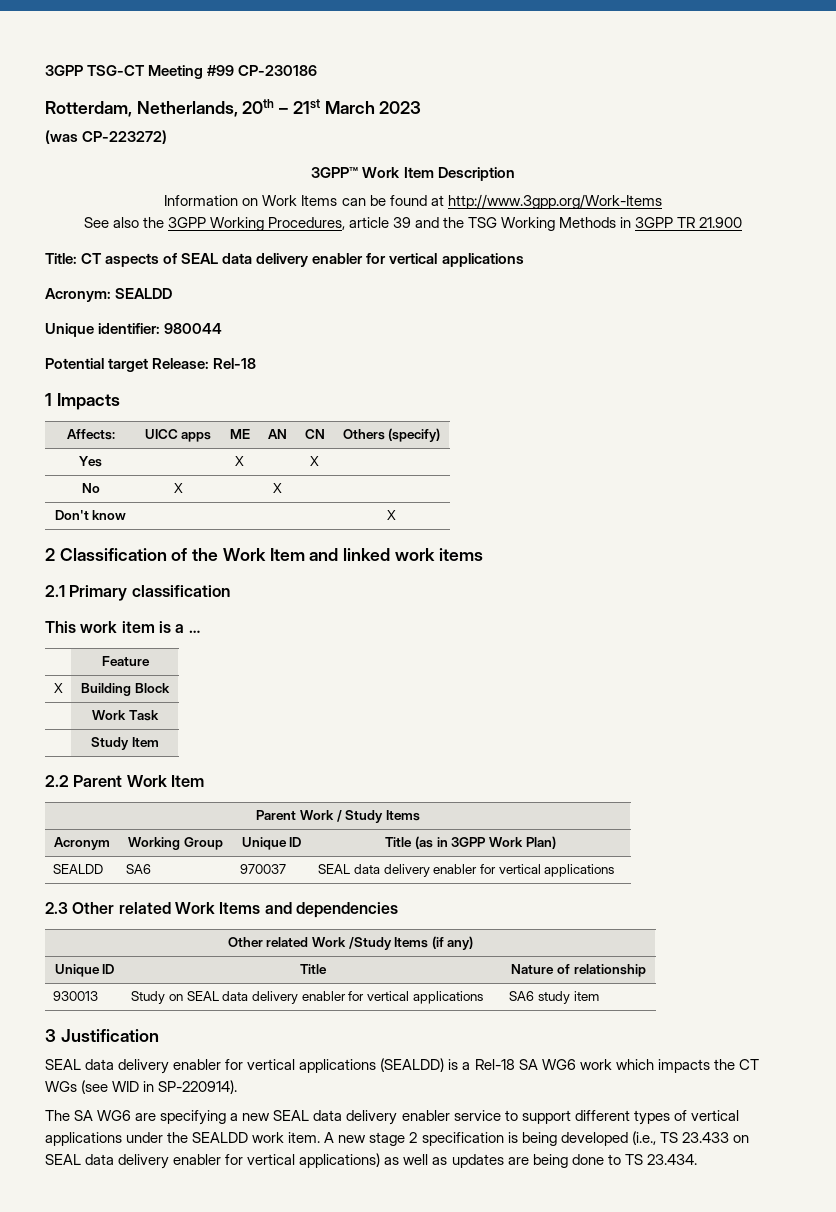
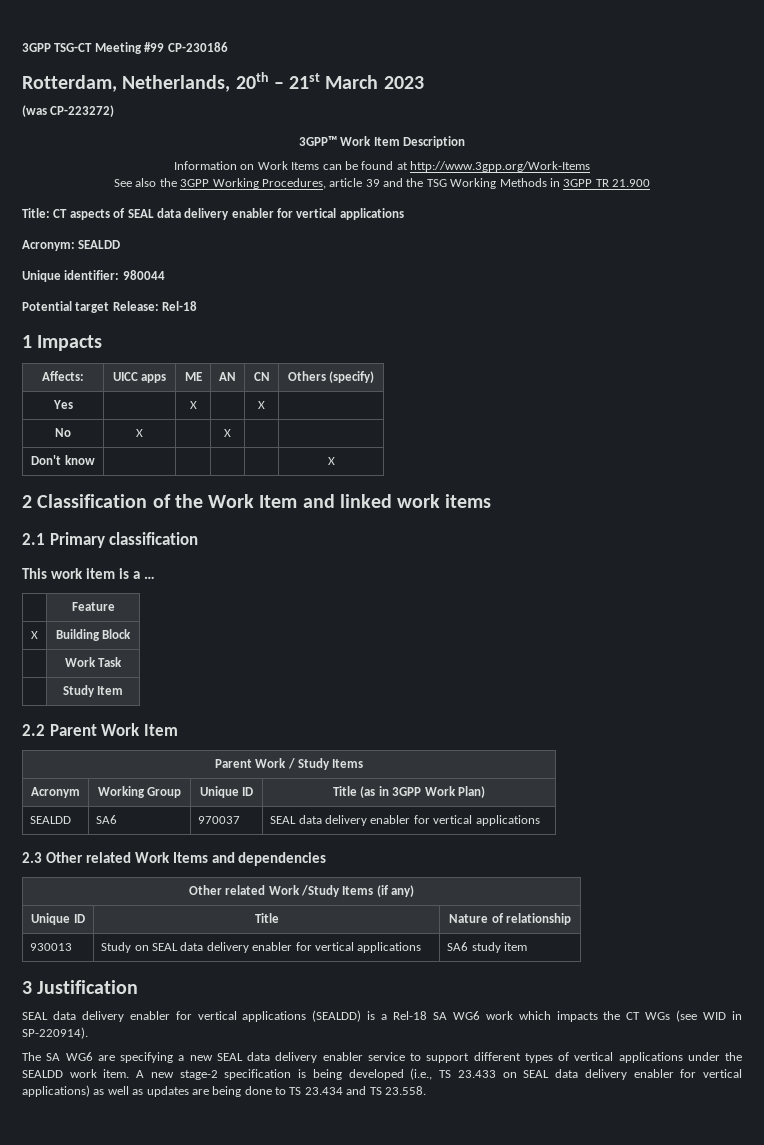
- A new stage 2 specification is being developed (i.e., TS 23.433 on SEAL data delivery enabler for vertical applications) as well as updates are being done to TS 23.434.
+ A new stage-2 specification is being developed (i.e., TS 23.433 on SEAL data delivery enabler for vertical applications) as well as updates are being done to TS 23.434 and TS 23.558.

